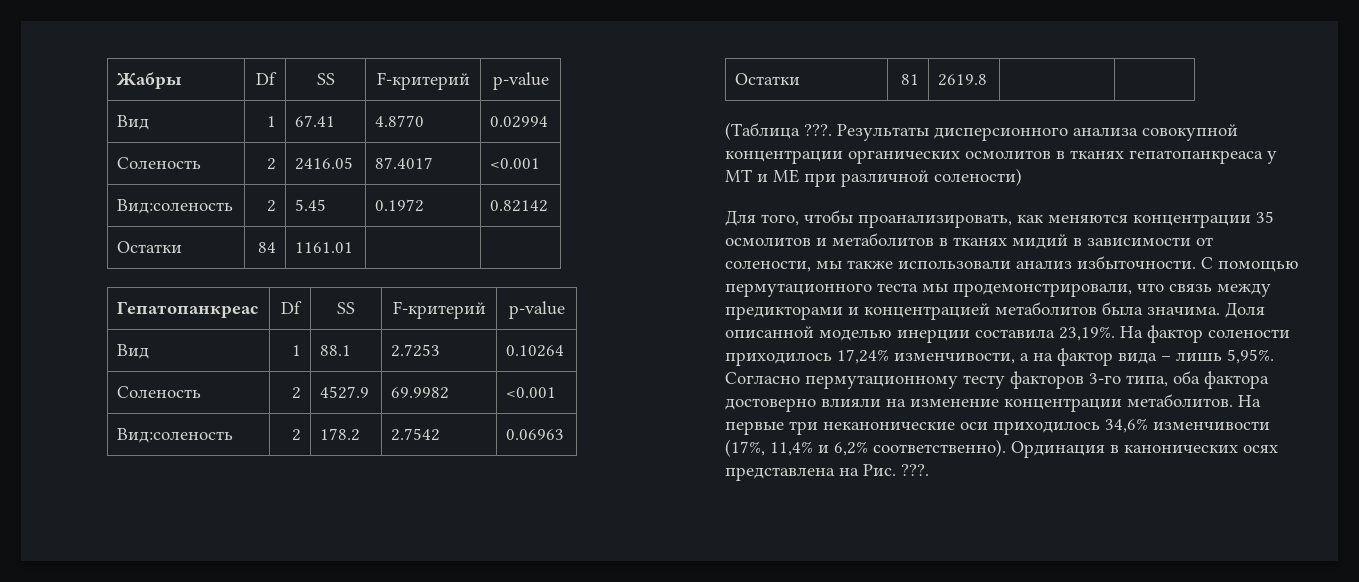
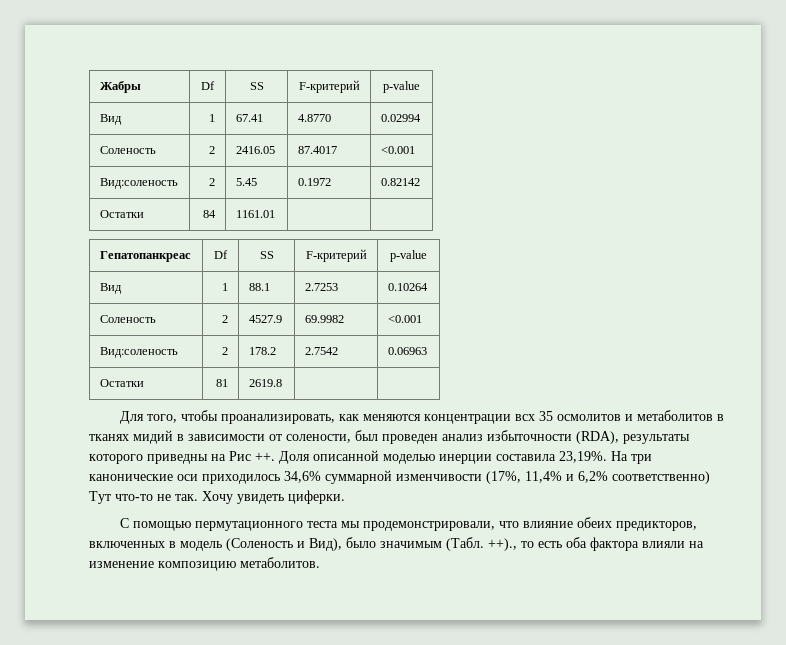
- (Таблица ???. Результаты дисперсионного анализа совокупной концентрации органических осмолитов в тканях гепатопанкреаса у МТ и МЕ при различной солености)
- Для того, чтобы проанализировать, как меняются концентрации 35 осмолитов и метаболитов в тканях мидий в зависимости от солености, мы также использовали анализ избыточности. С помощью пермутационного теста мы продемонстрировали, что связь между предикторами и концентрацией метаболитов была значима. Доля описанной моделью инерции составила 23,19%. На фактор солености приходилось 17,24% изменчивости, а на фактор вида – лишь 5,95%. Согласно пермутационному тесту факторов 3-го типа, оба фактора достоверно влияли на изменение концентрации метаболитов. На первые три неканонические оси приходилось 34,6% изменчивости (17%, 11,4% и 6,2% соответственно). Ординация в канонических осях представлена на Рис. ???.
+ Для того, чтобы проанализировать, как меняются концентрации всх 35 осмолитов и метаболитов в тканях мидий в зависимости от солености, был проведен анализ избыточности (RDA), результаты которого приведны на Рис ++. Доля описанной моделью инерции составила 23,19%. На три канонические оси приходилось 34,6% суммарной изменчивости (17%, 11,4% и 6,2% соответственно) Тут что-то не так. Хочу увидеть циферки.
+ С помощью пермутационного теста мы продемонстрировали, что влияние обеих предикторов, включенных в модель (Соленость и Вид), было значимым (Табл. ++)., то есть оба фактора влияли на изменение композицию метаболитов.

